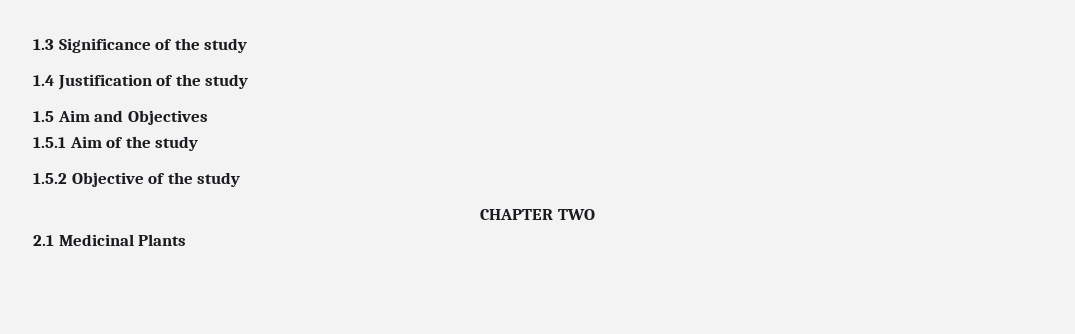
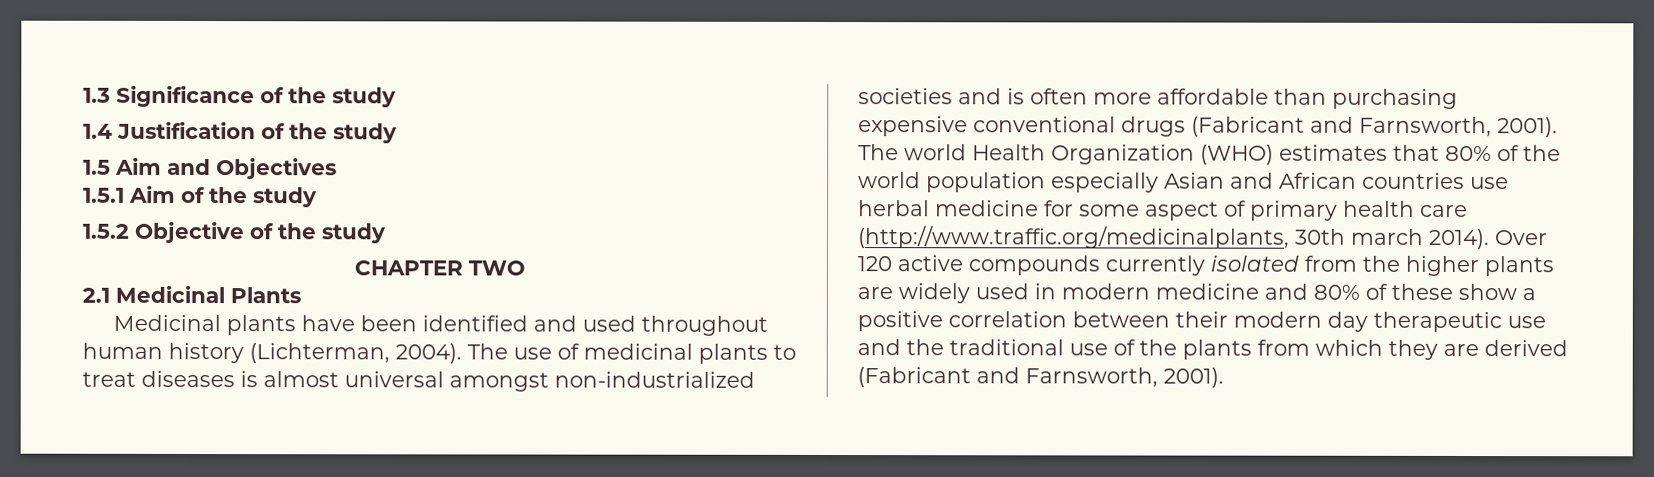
+ Medicinal plants have been identified and used throughout human history (Lichterman, 2004). The use of medicinal plants to treat diseases is almost universal amongst non-industrialized societies and is often more affordable than purchasing expensive conventional drugs (Fabricant and Farnsworth, 2001). The world Health Organization (WHO) estimates that 80% of the world population especially Asian and African countries use herbal medicine for some aspect of primary health care (http://www.traffic.org/medicinalplants, 30th march 2014). Over 120 active compounds currently isolated from the higher plants are widely used in modern medicine and 80% of these show a positive correlation between their modern day therapeutic use and the traditional use of the plants from which they are derived (Fabricant and Farnsworth, 2001).

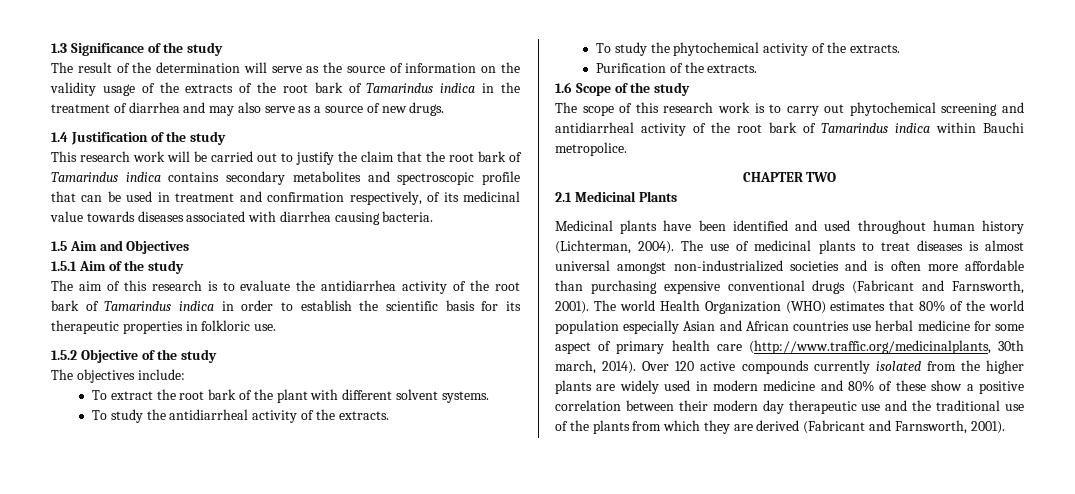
+ The result of the determination will serve as the source of information on the validity usage of the extracts of the root bark of Tamarindus indica in the treatment of diarrhea and may also serve as a source of new drugs.
+ This research work will be carried out to justify the claim that the root bark of Tamarindus indica contains secondary metabolites and spectroscopic profile that can be used in treatment and confirmation respectively, of its medicinal value towards diseases associated with diarrhea causing bacteria.
+ The aim of this research is to evaluate the antidiarrhea activity of the root bark of Tamarindus indica in order to establish the scientific basis for its therapeutic properties in folkloric use.
+ The objectives include:
+ To extract the root bark of the plant with different solvent systems.
+ To study the antidiarrheal activity of the extracts.
+ To study the phytochemical activity of the extracts.
+ Purification of the extracts.
+ 1.6 Scope of the study
+ The scope of this research work is to carry out phytochemical screening and antidiarrheal activity of the root bark of Tamarindus indica within Bauchi metropolice.
- The world Health Organization (WHO) estimates that 80% of the world population especially Asian and African countries use herbal medicine for some aspect of primary health care (http://www.traffic.org/medicinalplants, 30th march 2014).
+ The world Health Organization (WHO) estimates that 80% of the world population especially Asian and African countries use herbal medicine for some aspect of primary health care (http://www.traffic.org/medicinalplants, 30th march, 2014).

